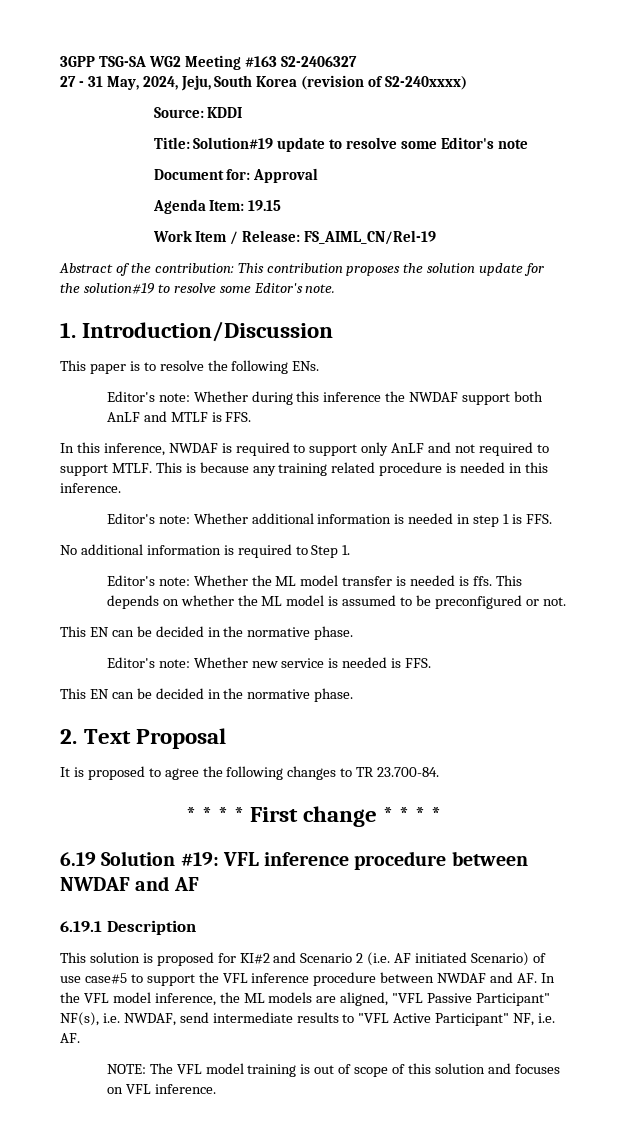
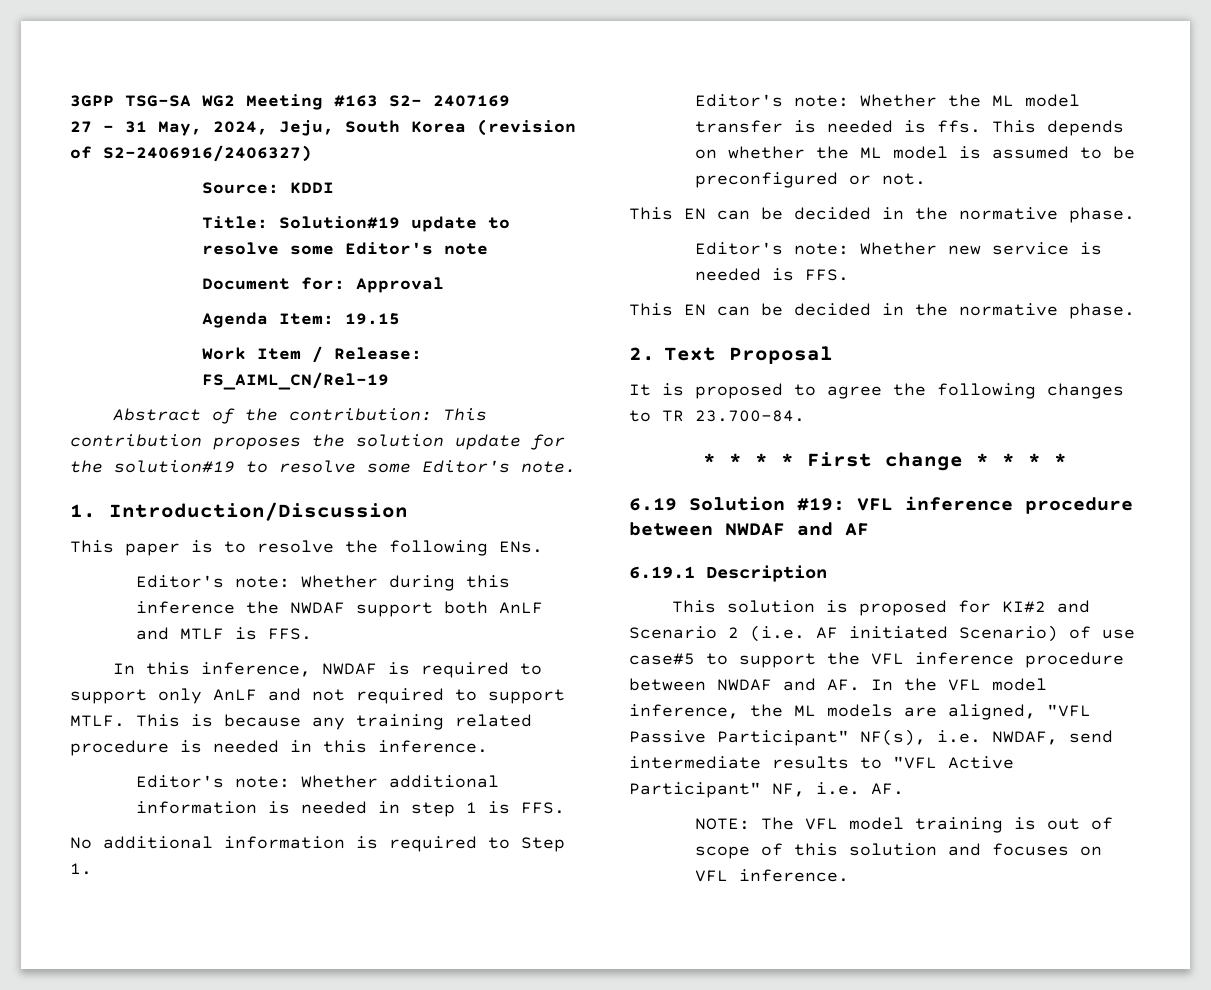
- 3GPP TSG-SA WG2 Meeting #163 S2-2406327
+ 3GPP TSG-SA WG2 Meeting #163 S2- 2407169
- 27 - 31 May, 2024, Jeju, South Korea (revision of S2-240xxxx)
+ 27 - 31 May, 2024, Jeju, South Korea (revision of S2-2406916/2406327)

